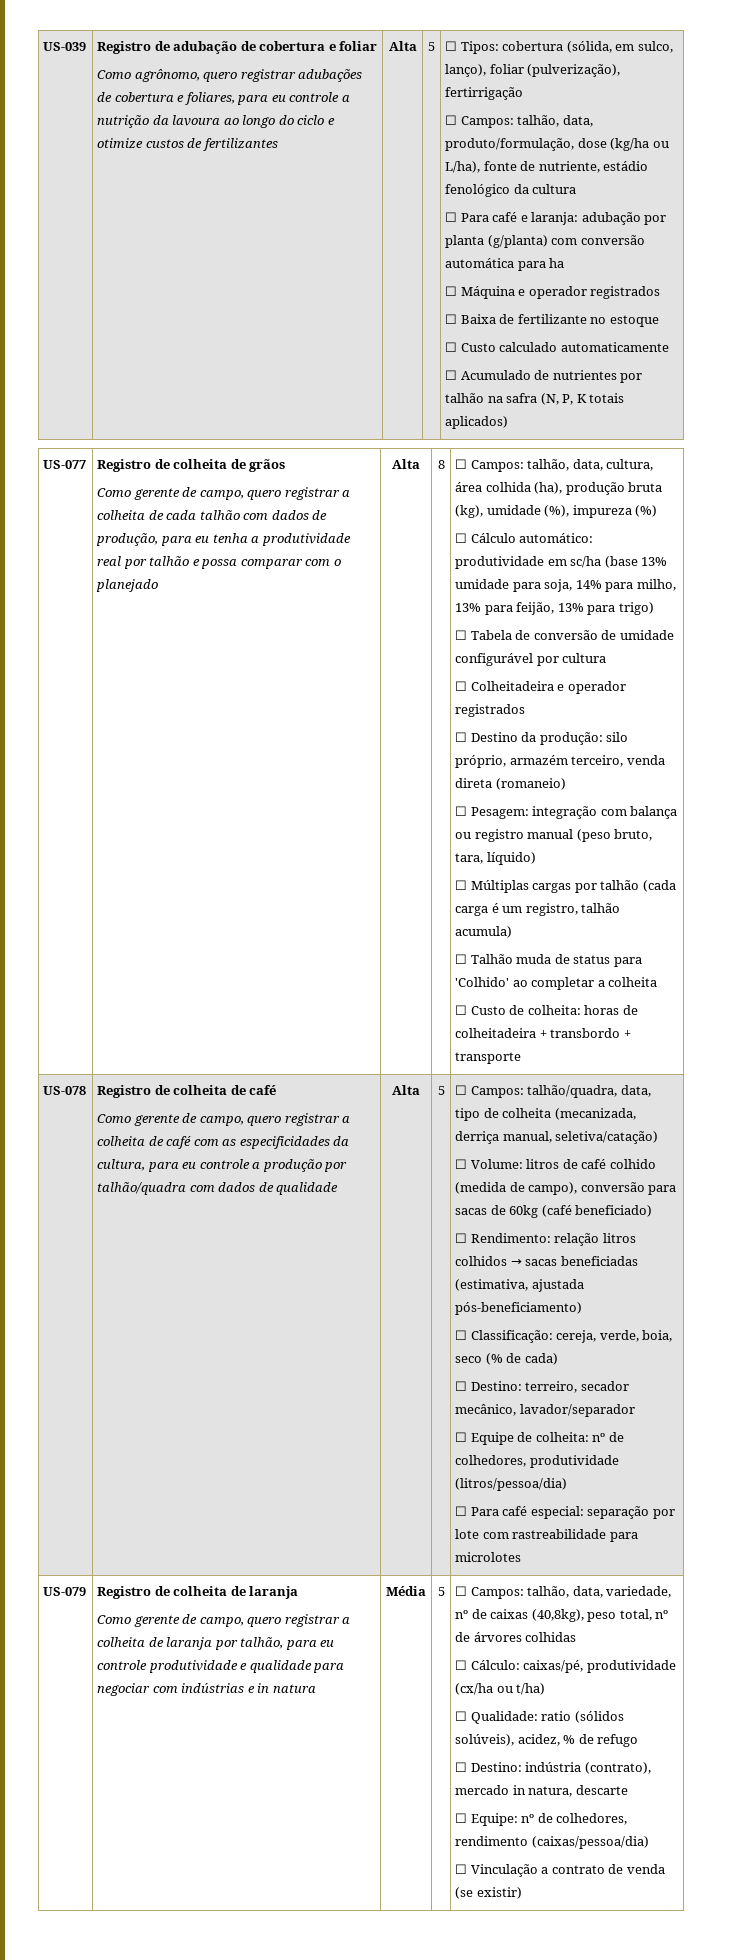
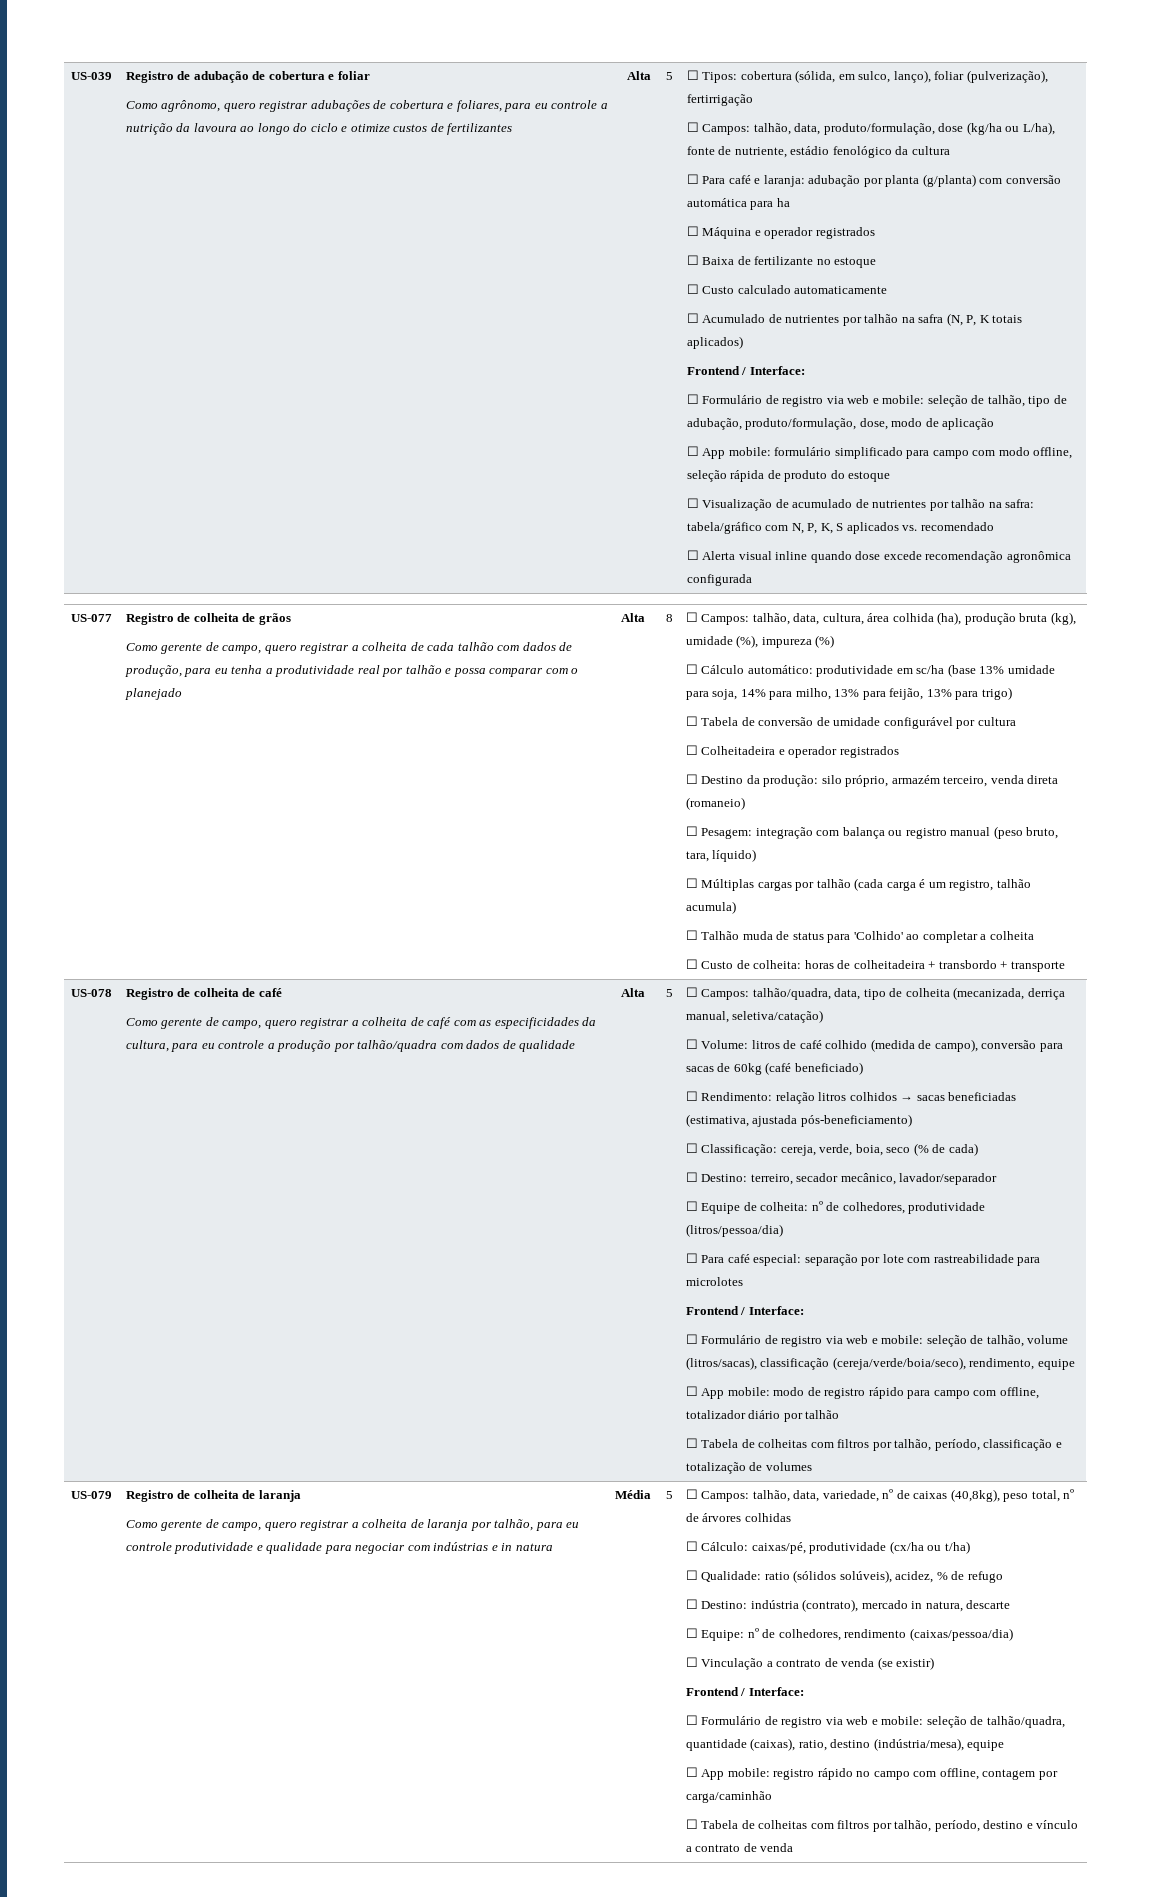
  ☐ Acumulado de nutrientes por talhão na safra (N, P, K totais aplicados)
+ Frontend / Interface:
+ ☐ Formulário de registro via web e mobile: seleção de talhão, tipo de adubação, produto/formulação, dose, modo de aplicação
+ ☐ App mobile: formulário simplificado para campo com modo offline, seleção rápida de produto do estoque
+ ☐ Visualização de acumulado de nutrientes por talhão na safra: tabela/gráfico com N, P, K, S aplicados vs. recomendado
+ ☐ Alerta visual inline quando dose excede recomendação agronômica configurada
  ☐ Para café especial: separação por lote com rastreabilidade para microlotes
+ Frontend / Interface:
+ ☐ Formulário de registro via web e mobile: seleção de talhão, volume (litros/sacas), classificação (cereja/verde/boia/seco), rendimento, equipe
+ ☐ App mobile: modo de registro rápido para campo com offline, totalizador diário por talhão
+ ☐ Tabela de colheitas com filtros por talhão, período, classificação e totalização de volumes
  ☐ Vinculação a contrato de venda (se existir)
+ Frontend / Interface:
+ ☐ Formulário de registro via web e mobile: seleção de talhão/quadra, quantidade (caixas), ratio, destino (indústria/mesa), equipe
+ ☐ App mobile: registro rápido no campo com offline, contagem por carga/caminhão
+ ☐ Tabela de colheitas com filtros por talhão, período, destino e vínculo a contrato de venda

